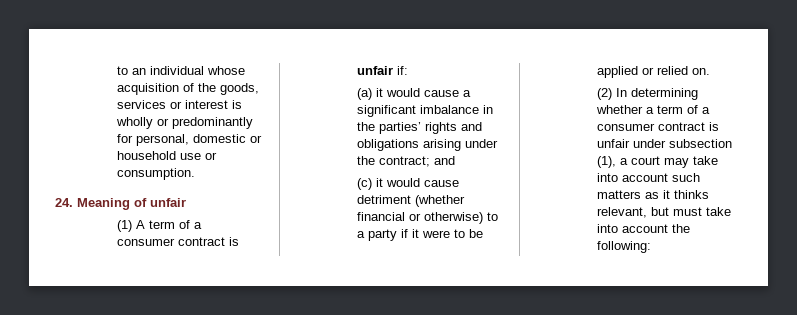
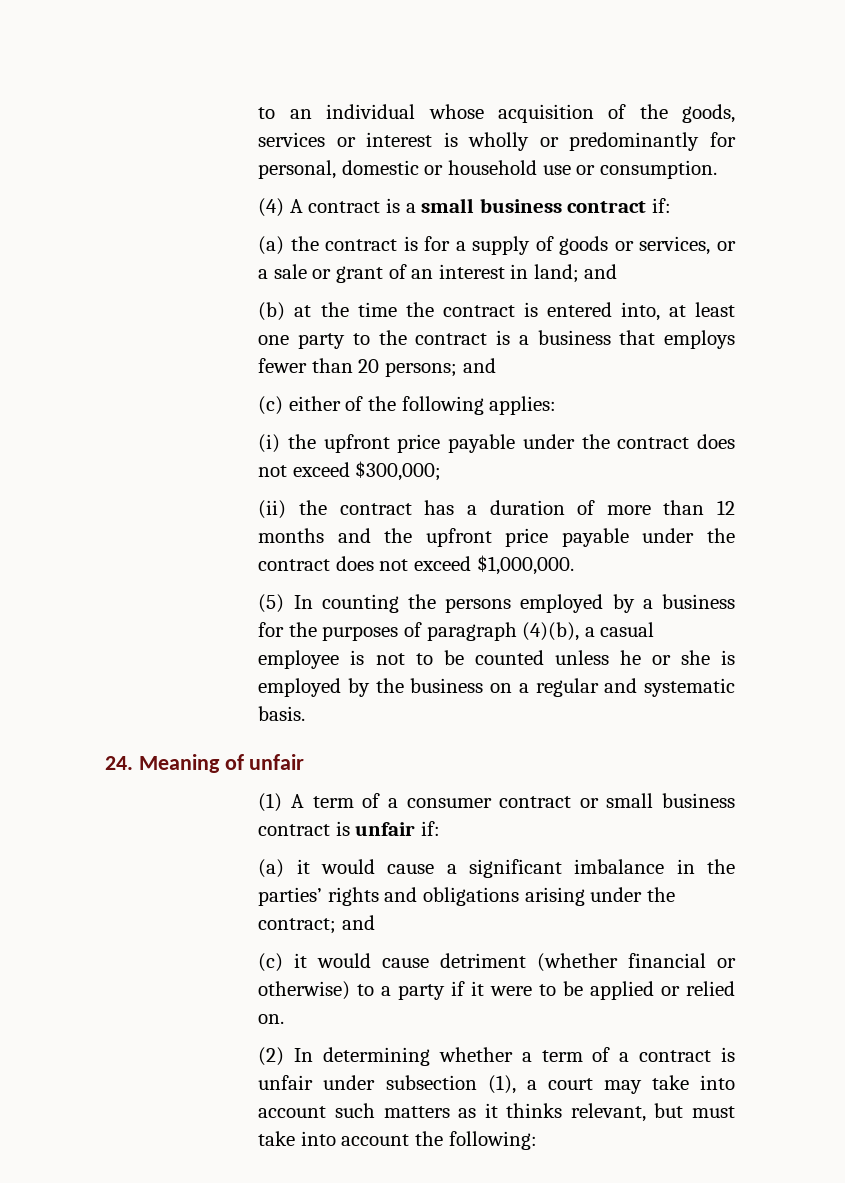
+ (4) A contract is a small business contract if:
+ (a) the contract is for a supply of goods or services, or a sale or grant of an interest in land; and
+ (b) at the time the contract is entered into, at least one party to the contract is a business that employs fewer than 20 persons; and
+ (c) either of the following applies:
+ (i) the upfront price payable under the contract does not exceed $300,000;
+ (ii) the contract has a duration of more than 12 months and the upfront price payable under the contract does not exceed $1,000,000.
+ (5) In counting the persons employed by a business for the purposes of paragraph (4)(b), a casual employee is not to be counted unless he or she is employed by the business on a regular and systematic basis.
- (1) A term of a consumer contract is unfair if:
+ (1) A term of a consumer contract or small business contract is unfair if:
- (2) In determining whether a term of a consumer contract is unfair under subsection (1), a court may take into account such matters as it thinks relevant, but must take into account the following:
+ (2) In determining whether a term of a contract is unfair under subsection (1), a court may take into account such matters as it thinks relevant, but must take into account the following:

